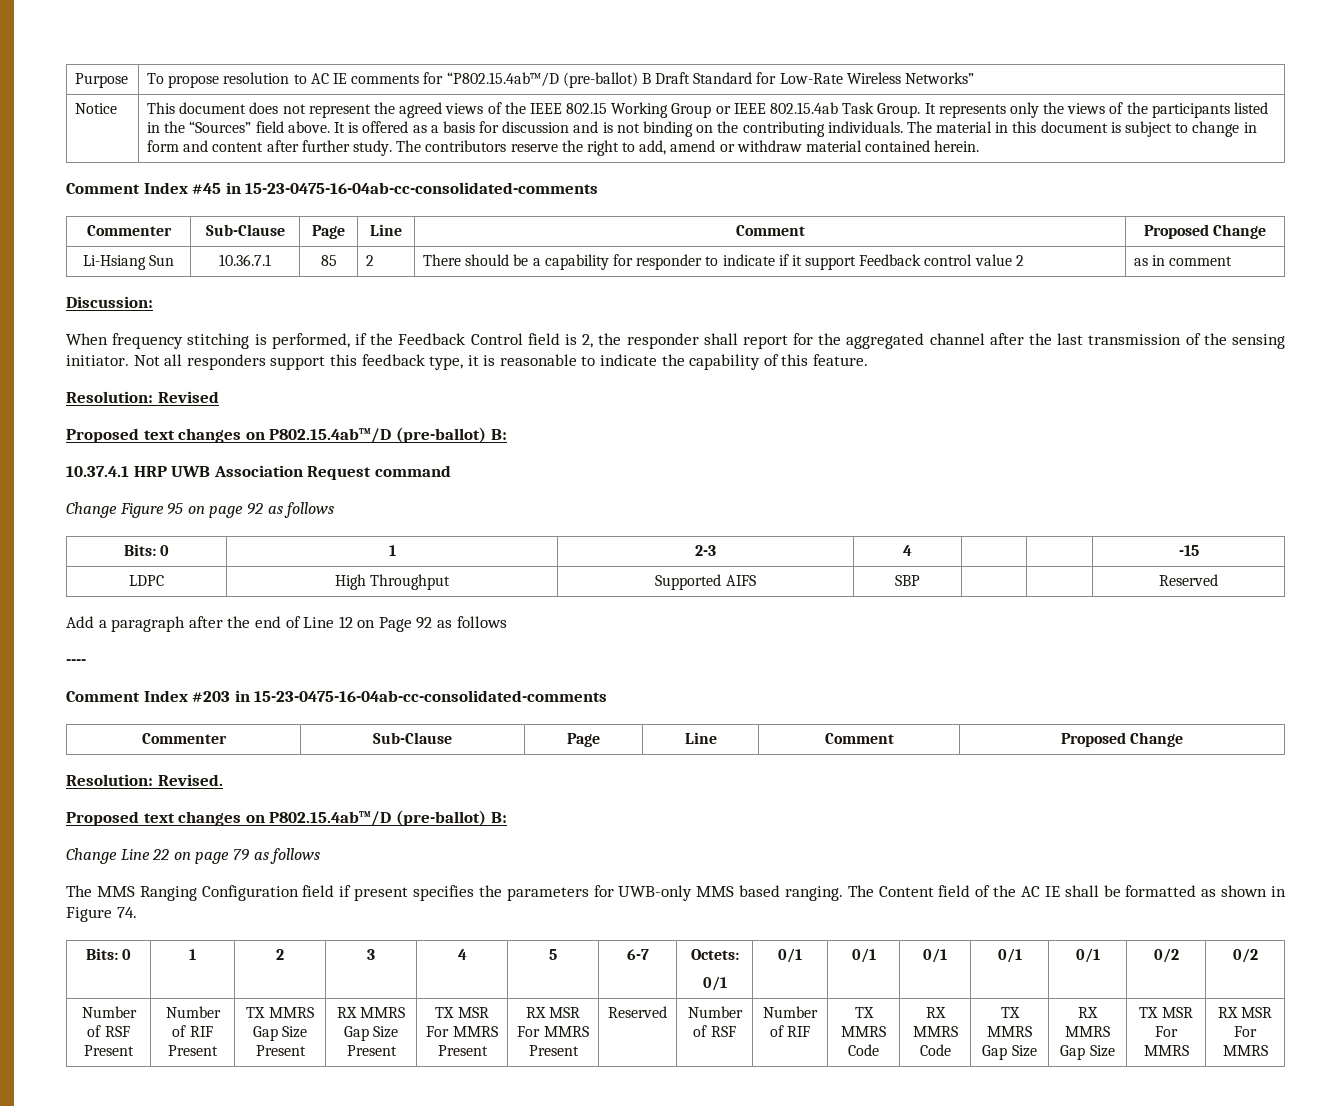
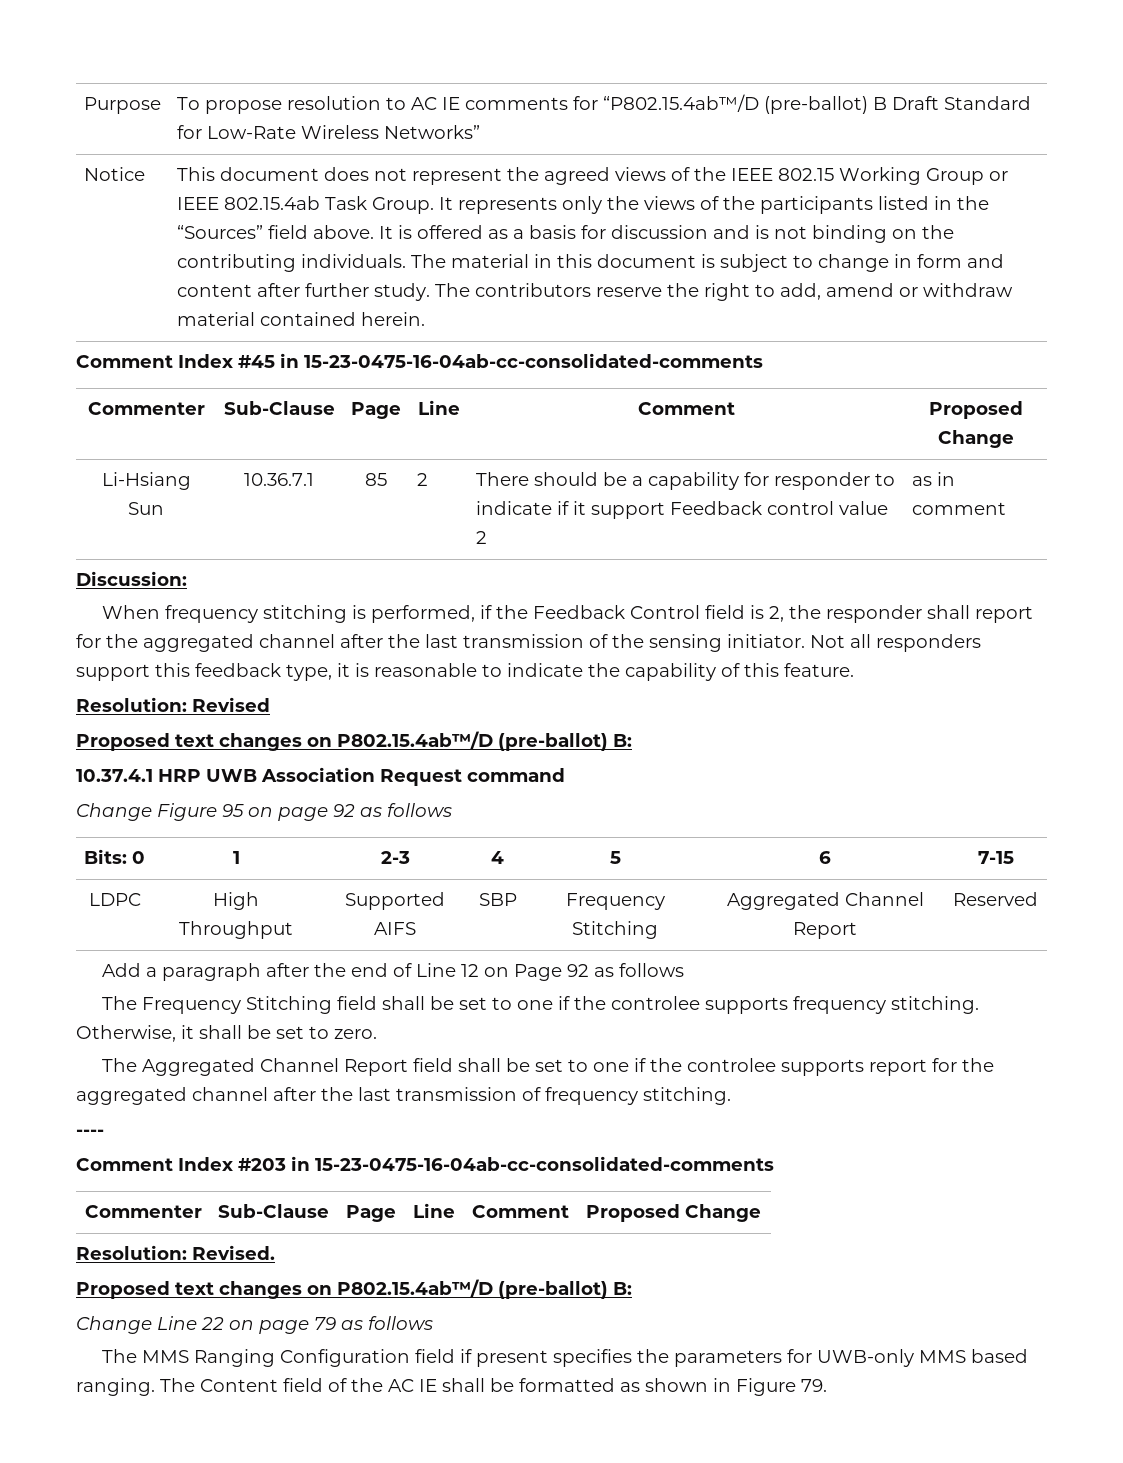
- Bits: 0 | 1 | 2-3 | 4 | | | -15
+ Bits: 0 | 1 | 2-3 | 4 | 5 | 6 | 7-15
- LDPC | High Throughput | Supported AIFS | SBP | | | Reserved
+ LDPC | High Throughput | Supported AIFS | SBP | Frequency Stitching | Aggregated Channel Report | Reserved
+ The Frequency Stitching field shall be set to one if the controlee supports frequency stitching. Otherwise, it shall be set to zero.
+ The Aggregated Channel Report field shall be set to one if the controlee supports report for the aggregated channel after the last transmission of frequency stitching.
- The Content field of the AC IE shall be formatted as shown in Figure 74.
- Bits: 0 | 1 | 2 | 3 | 4 | 5 | 6-7 | Octets:
- 0/1 | 0/1 | 0/1 | 0/1 | 0/1 | 0/1 | 0/2 | 0/2
- Number of RSF Present | Number of RIF Present | TX MMRS Gap Size Present | RX MMRS Gap Size Present | TX MSR For MMRS Present | RX MSR For MMRS Present | Reserved | Number of RSF | Number of RIF | TX MMRS Code | RX MMRS Code | TX MMRS Gap Size | RX MMRS Gap Size | TX MSR For MMRS | RX MSR For MMRS
+ The Content field of the AC IE shall be formatted as shown in Figure 79.

